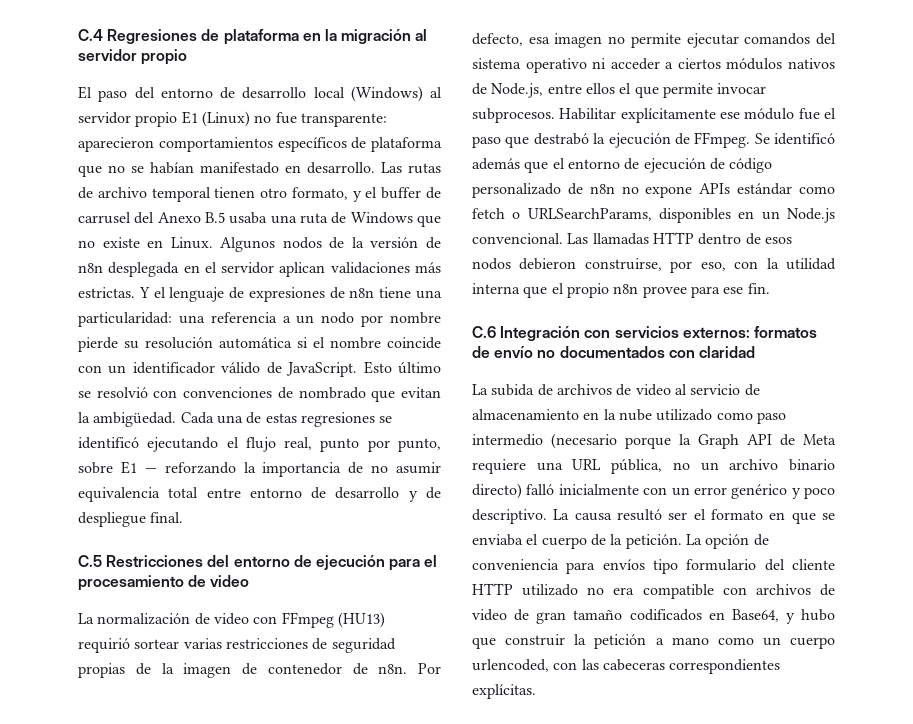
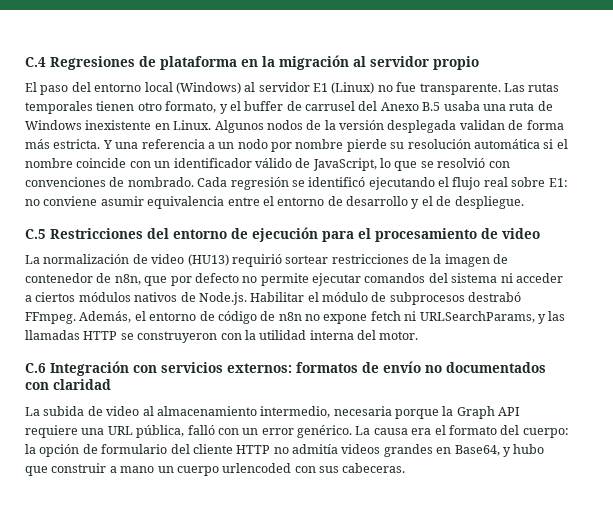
- El paso del entorno de desarrollo local (Windows) al servidor propio E1 (Linux) no fue transparente: aparecieron comportamientos específicos de plataforma que no se habían manifestado en desarrollo. Las rutas de archivo temporal tienen otro formato, y el buffer de carrusel del Anexo B.5 usaba una ruta de Windows que no existe en Linux.
+ El paso del entorno local (Windows) al servidor E1 (Linux) no fue transparente. Las rutas temporales tienen otro formato, y el buffer de carrusel del Anexo B.5 usaba una ruta de Windows inexistente en Linux.
- Algunos nodos de la versión de n8n desplegada en el servidor aplican validaciones más estrictas. Y el lenguaje de expresiones de n8n tiene una particularidad: una referencia a un nodo por nombre pierde su resolución automática si el nombre coincide con un identificador válido de JavaScript. Esto último se resolvió con convenciones de nombrado que evitan la ambigüedad. Cada una de estas regresiones se identificó ejecutando el flujo real, punto por punto, sobre E1 — reforzando la importancia de no asumir equivalencia total entre entorno de desarrollo y de despliegue final.
+ Algunos nodos de la versión desplegada validan de forma más estricta. Y una referencia a un nodo por nombre pierde su resolución automática si el nombre coincide con un identificador válido de JavaScript, lo que se resolvió con convenciones de nombrado. Cada regresión se identificó ejecutando el flujo real sobre E1: no conviene asumir equivalencia entre el entorno de desarrollo y el de despliegue.
- La normalización de video con FFmpeg (HU13) requirió sortear varias restricciones de seguridad propias de la imagen de contenedor de n8n. Por defecto, esa imagen no permite ejecutar comandos del sistema operativo ni acceder a ciertos módulos nativos de Node.js, entre ellos el que permite invocar subprocesos. Habilitar explícitamente ese módulo fue el paso que destrabó la ejecución de FFmpeg. Se identificó además que el entorno de ejecución de código personalizado de n8n no expone APIs estándar como fetch o URLSearchParams, disponibles en un Node.js convencional. Las llamadas HTTP dentro de esos nodos debieron construirse, por eso, con la utilidad interna que el propio n8n provee para ese fin.
+ La normalización de video (HU13) requirió sortear restricciones de la imagen de contenedor de n8n, que por defecto no permite ejecutar comandos del sistema ni acceder a ciertos módulos nativos de Node.js. Habilitar el módulo de subprocesos destrabó FFmpeg. Además, el entorno de código de n8n no expone fetch ni URLSearchParams, y las llamadas HTTP se construyeron con la utilidad interna del motor.
- La subida de archivos de video al servicio de almacenamiento en la nube utilizado como paso intermedio (necesario porque la Graph API de Meta requiere una URL pública, no un archivo binario directo) falló inicialmente con un error genérico y poco descriptivo. La causa resultó ser el formato en que se enviaba el cuerpo de la petición. La opción de conveniencia para envíos tipo formulario del cliente HTTP utilizado no era compatible con archivos de video de gran tamaño codificados en Base64, y hubo que construir la petición a mano como un cuerpo urlencoded, con las cabeceras correspondientes explícitas.
+ La subida de video al almacenamiento intermedio, necesaria porque la Graph API requiere una URL pública, falló con un error genérico. La causa era el formato del cuerpo: la opción de formulario del cliente HTTP no admitía videos grandes en Base64, y hubo que construir a mano un cuerpo urlencoded con sus cabeceras.

